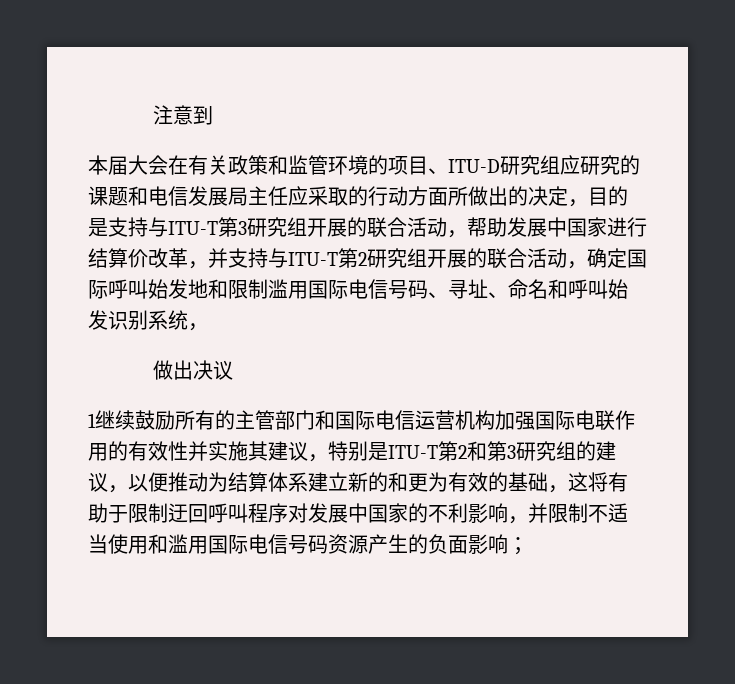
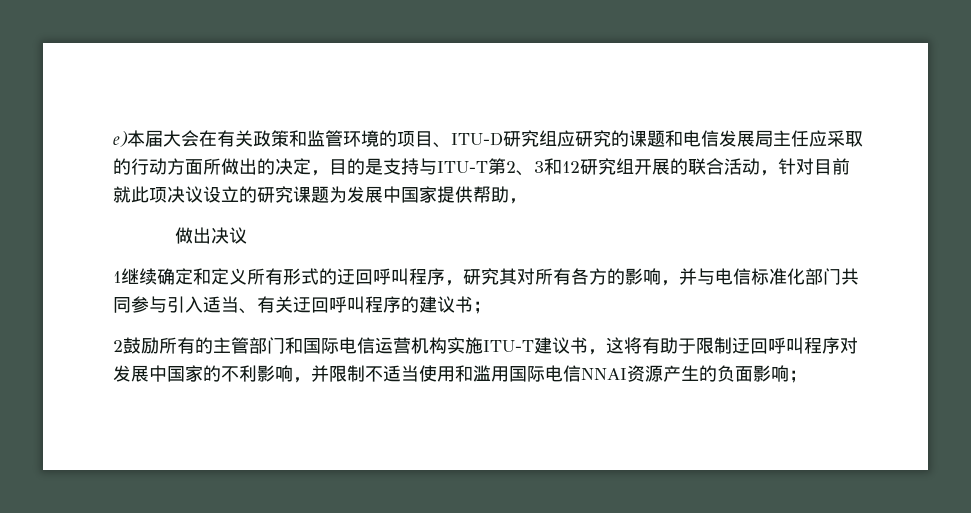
- 注意到
- 本届大会在有关政策和监管环境的项目、ITU-D研究组应研究的课题和电信发展局主任应采取的行动方面所做出的决定，目的是支持与ITU-T第3研究组开展的联合活动，帮助发展中国家进行结算价改革，并支持与ITU-T第2研究组开展的联合活动，确定国际呼叫始发地和限制滥用国际电信号码、寻址、命名和呼叫始发识别系统，
+ e)本届大会在有关政策和监管环境的项目、ITU-D研究组应研究的课题和电信发展局主任应采取的行动方面所做出的决定，目的是支持与ITU-T第2、3和12研究组开展的联合活动，针对目前就此项决议设立的研究课题为发展中国家提供帮助，
- 1继续鼓励所有的主管部门和国际电信运营机构加强国际电联作用的有效性并实施其建议，特别是ITU-T第2和第3研究组的建议，以便推动为结算体系建立新的和更为有效的基础，这将有助于限制迂回呼叫程序对发展中国家的不利影响，并限制不适当使用和滥用国际电信号码资源产生的负面影响；
+ 1继续确定和定义所有形式的迂回呼叫程序，研究其对所有各方的影响，并与电信标准化部门共同参与引入适当、有关迂回呼叫程序的建议书；
+ 2鼓励所有的主管部门和国际电信运营机构实施ITU-T建议书，这将有助于限制迂回呼叫程序对发展中国家的不利影响，并限制不适当使用和滥用国际电信NNAI资源产生的负面影响；

